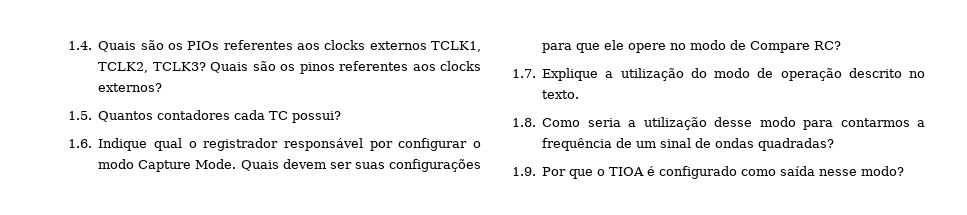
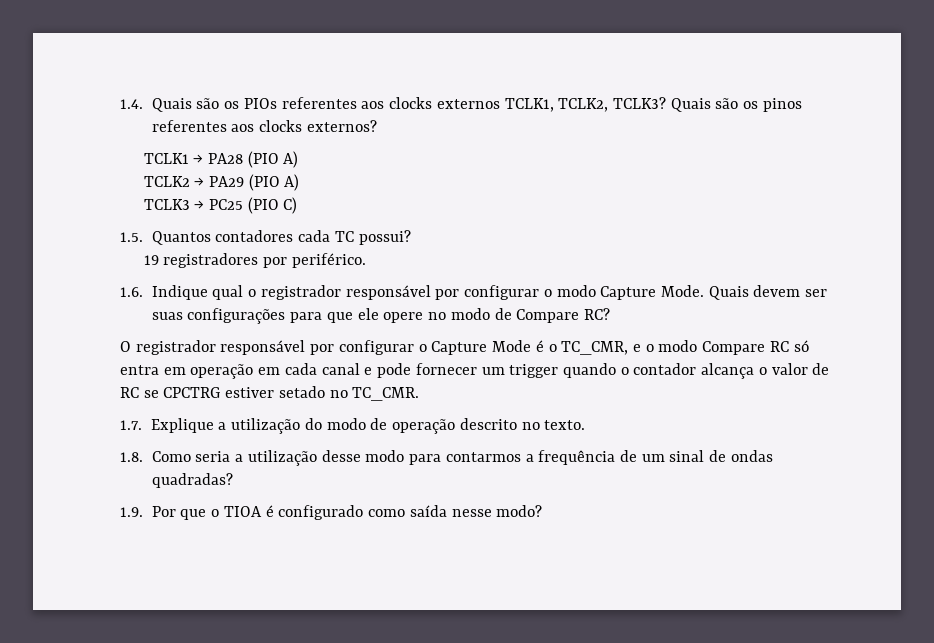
+ TCLK1 → PA28 (PIO A)
+ TCLK2 → PA29 (PIO A)
+ TCLK3 → PC25 (PIO C)
+ 19 registradores por periférico.
+ O registrador responsável por configurar o Capture Mode é o TC_CMR, e o modo Compare RC só entra em operação em cada canal e pode fornecer um trigger quando o contador alcança o valor de RC se CPCTRG estiver setado no TC_CMR.

